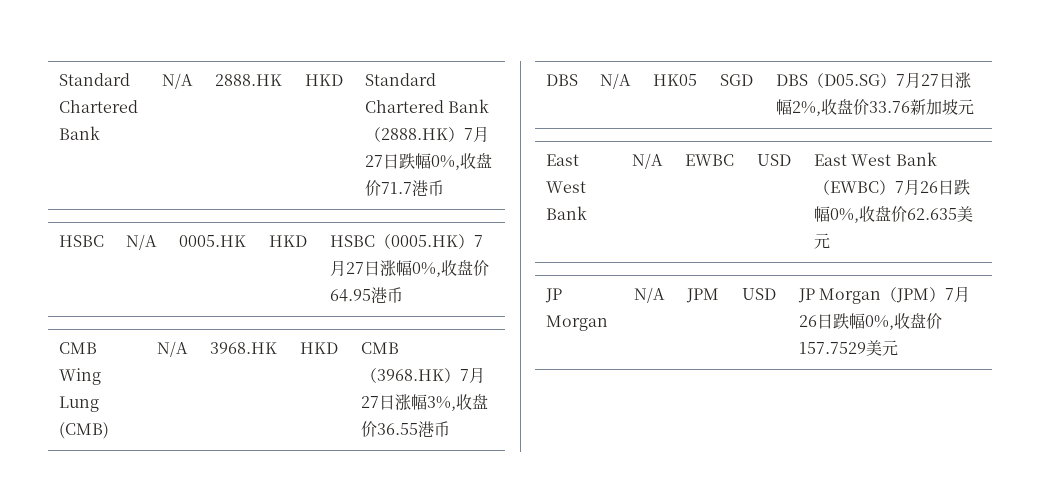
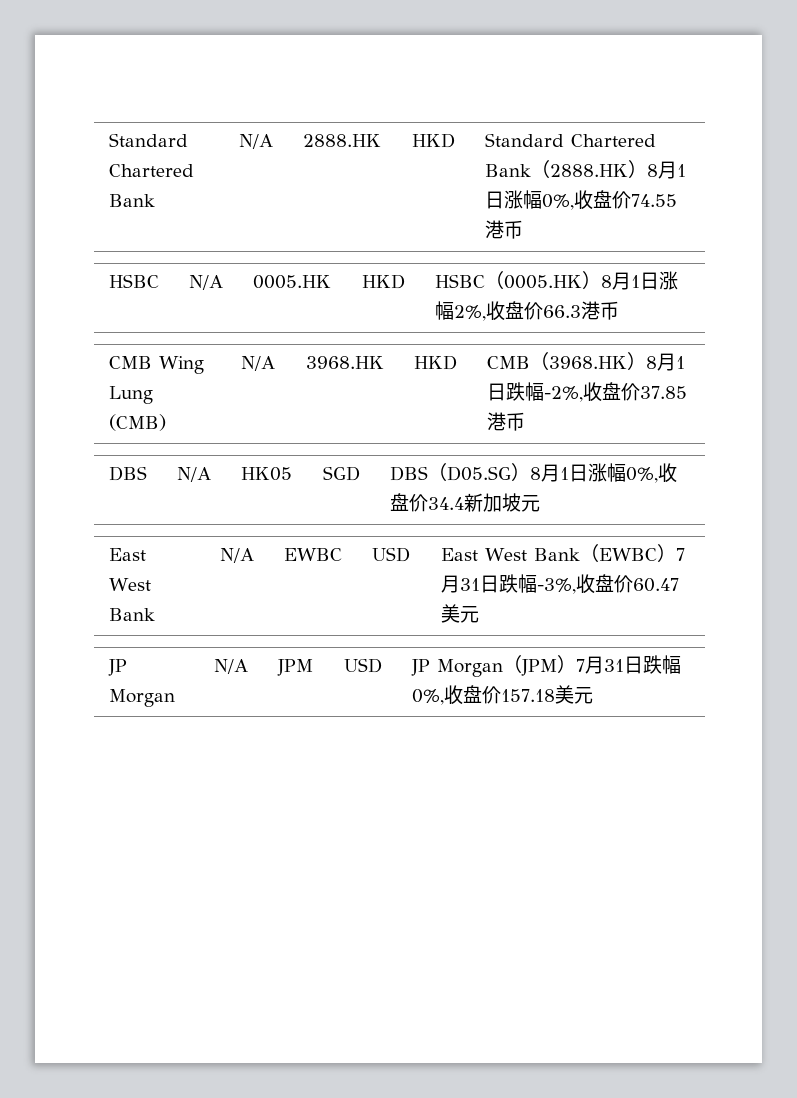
- Standard Chartered Bank | N/A | 2888.HK | HKD | Standard Chartered Bank（2888.HK）7月27日跌幅0%,收盘价71.7港币
+ Standard Chartered Bank | N/A | 2888.HK | HKD | Standard Chartered Bank（2888.HK）8月1日涨幅0%,收盘价74.55港币
- HSBC | N/A | 0005.HK | HKD | HSBC（0005.HK）7月27日涨幅0%,收盘价64.95港币
+ HSBC | N/A | 0005.HK | HKD | HSBC（0005.HK）8月1日涨幅2%,收盘价66.3港币
- CMB Wing Lung (CMB) | N/A | 3968.HK | HKD | CMB（3968.HK）7月27日涨幅3%,收盘价36.55港币
+ CMB Wing Lung (CMB) | N/A | 3968.HK | HKD | CMB（3968.HK）8月1日跌幅-2%,收盘价37.85港币
- DBS | N/A | HK05 | SGD | DBS（D05.SG）7月27日涨幅2%,收盘价33.76新加坡元
+ DBS | N/A | HK05 | SGD | DBS（D05.SG）8月1日涨幅0%,收盘价34.4新加坡元
- East West Bank | N/A | EWBC | USD | East West Bank（EWBC）7月26日跌幅0%,收盘价62.635美元
+ East West Bank | N/A | EWBC | USD | East West Bank（EWBC）7月31日跌幅-3%,收盘价60.47美元
- JP Morgan | N/A | JPM | USD | JP Morgan（JPM）7月26日跌幅0%,收盘价157.7529美元
+ JP Morgan | N/A | JPM | USD | JP Morgan（JPM）7月31日跌幅0%,收盘价157.18美元

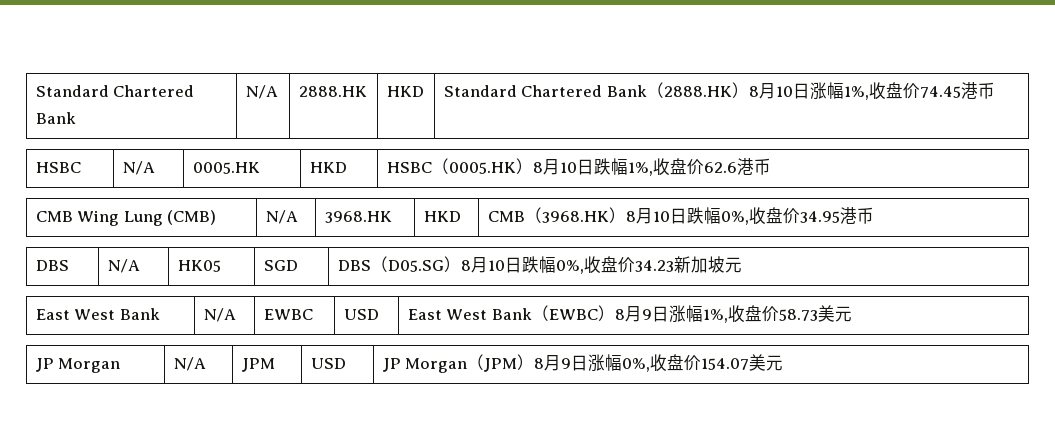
- Standard Chartered Bank | N/A | 2888.HK | HKD | Standard Chartered Bank（2888.HK）8月1日涨幅0%,收盘价74.55港币
+ Standard Chartered Bank | N/A | 2888.HK | HKD | Standard Chartered Bank（2888.HK）8月10日涨幅1%,收盘价74.45港币
- HSBC | N/A | 0005.HK | HKD | HSBC（0005.HK）8月1日涨幅2%,收盘价66.3港币
+ HSBC | N/A | 0005.HK | HKD | HSBC（0005.HK）8月10日跌幅1%,收盘价62.6港币
- CMB Wing Lung (CMB) | N/A | 3968.HK | HKD | CMB（3968.HK）8月1日跌幅-2%,收盘价37.85港币
+ CMB Wing Lung (CMB) | N/A | 3968.HK | HKD | CMB（3968.HK）8月10日跌幅0%,收盘价34.95港币
- DBS | N/A | HK05 | SGD | DBS（D05.SG）8月1日涨幅0%,收盘价34.4新加坡元
+ DBS | N/A | HK05 | SGD | DBS（D05.SG）8月10日跌幅0%,收盘价34.23新加坡元
- East West Bank | N/A | EWBC | USD | East West Bank（EWBC）7月31日跌幅-3%,收盘价60.47美元
+ East West Bank | N/A | EWBC | USD | East West Bank（EWBC）8月9日涨幅1%,收盘价58.73美元
- JP Morgan | N/A | JPM | USD | JP Morgan（JPM）7月31日跌幅0%,收盘价157.18美元
+ JP Morgan | N/A | JPM | USD | JP Morgan（JPM）8月9日涨幅0%,收盘价154.07美元

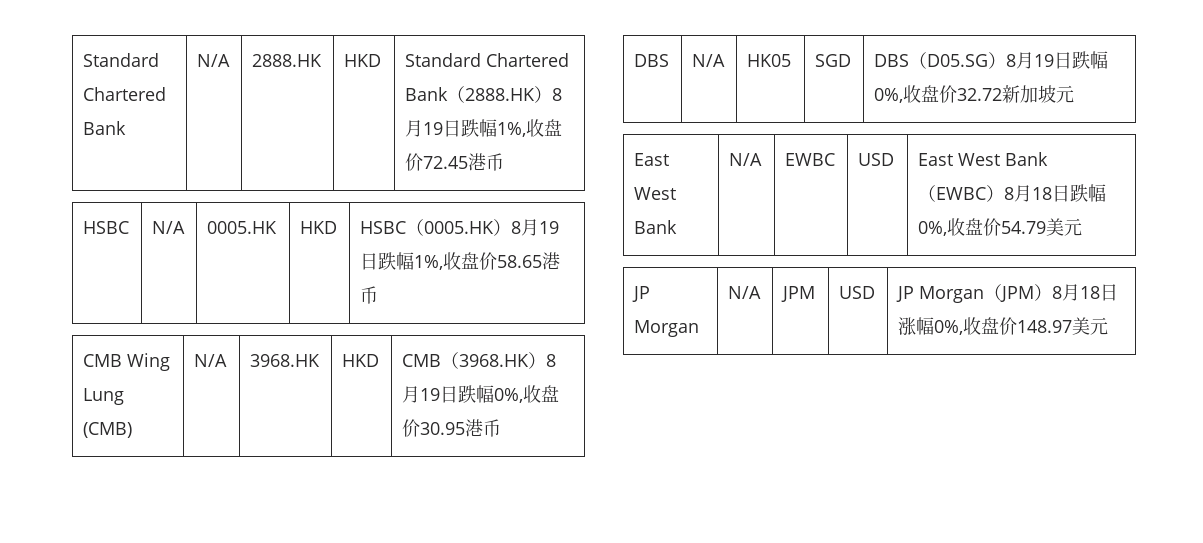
- Standard Chartered Bank | N/A | 2888.HK | HKD | Standard Chartered Bank（2888.HK）8月10日涨幅1%,收盘价74.45港币
+ Standard Chartered Bank | N/A | 2888.HK | HKD | Standard Chartered Bank（2888.HK）8月19日跌幅1%,收盘价72.45港币
- HSBC | N/A | 0005.HK | HKD | HSBC（0005.HK）8月10日跌幅1%,收盘价62.6港币
+ HSBC | N/A | 0005.HK | HKD | HSBC（0005.HK）8月19日跌幅1%,收盘价58.65港币
- CMB Wing Lung (CMB) | N/A | 3968.HK | HKD | CMB（3968.HK）8月10日跌幅0%,收盘价34.95港币
+ CMB Wing Lung (CMB) | N/A | 3968.HK | HKD | CMB（3968.HK）8月19日跌幅0%,收盘价30.95港币
- DBS | N/A | HK05 | SGD | DBS（D05.SG）8月10日跌幅0%,收盘价34.23新加坡元
+ DBS | N/A | HK05 | SGD | DBS（D05.SG）8月19日跌幅0%,收盘价32.72新加坡元
- East West Bank | N/A | EWBC | USD | East West Bank（EWBC）8月9日涨幅1%,收盘价58.73美元
+ East West Bank | N/A | EWBC | USD | East West Bank（EWBC）8月18日跌幅0%,收盘价54.79美元
- JP Morgan | N/A | JPM | USD | JP Morgan（JPM）8月9日涨幅0%,收盘价154.07美元
+ JP Morgan | N/A | JPM | USD | JP Morgan（JPM）8月18日涨幅0%,收盘价148.97美元

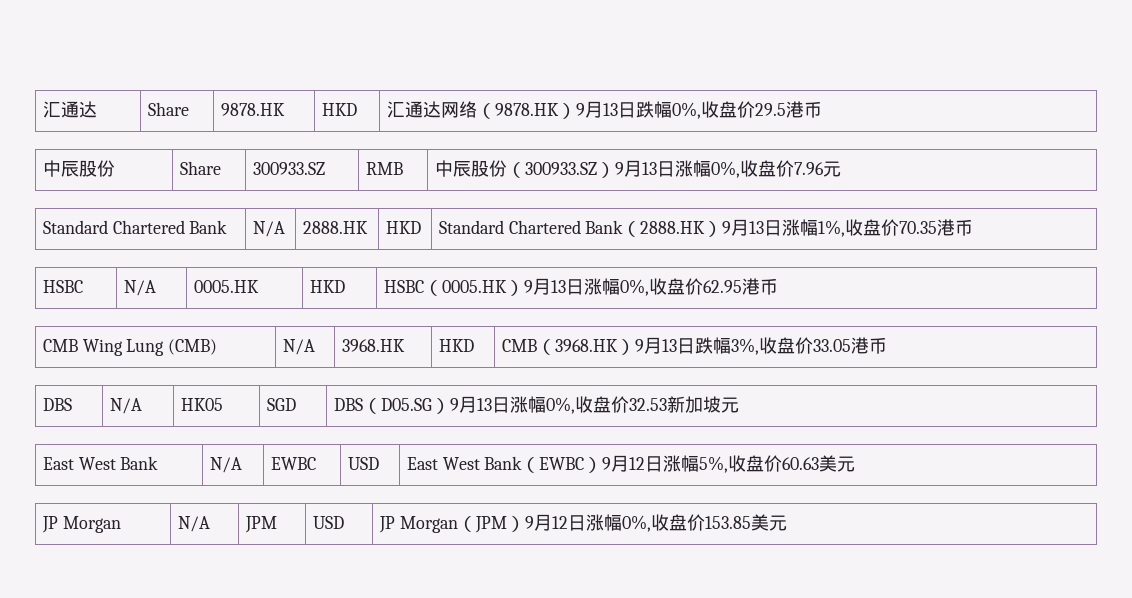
+ 汇通达 | Share | 9878.HK | HKD | 汇通达网络（9878.HK）9月13日跌幅0%,收盘价29.5港币
+ 中辰股份 | Share | 300933.SZ | RMB | 中辰股份（300933.SZ）9月13日涨幅0%,收盘价7.96元
- Standard Chartered Bank | N/A | 2888.HK | HKD | Standard Chartered Bank（2888.HK）8月19日跌幅1%,收盘价72.45港币
+ Standard Chartered Bank | N/A | 2888.HK | HKD | Standard Chartered Bank（2888.HK）9月13日涨幅1%,收盘价70.35港币
- HSBC | N/A | 0005.HK | HKD | HSBC（0005.HK）8月19日跌幅1%,收盘价58.65港币
+ HSBC | N/A | 0005.HK | HKD | HSBC（0005.HK）9月13日涨幅0%,收盘价62.95港币
- CMB Wing Lung (CMB) | N/A | 3968.HK | HKD | CMB（3968.HK）8月19日跌幅0%,收盘价30.95港币
+ CMB Wing Lung (CMB) | N/A | 3968.HK | HKD | CMB（3968.HK）9月13日跌幅3%,收盘价33.05港币
- DBS | N/A | HK05 | SGD | DBS（D05.SG）8月19日跌幅0%,收盘价32.72新加坡元
+ DBS | N/A | HK05 | SGD | DBS（D05.SG）9月13日涨幅0%,收盘价32.53新加坡元
- East West Bank | N/A | EWBC | USD | East West Bank（EWBC）8月18日跌幅0%,收盘价54.79美元
+ East West Bank | N/A | EWBC | USD | East West Bank（EWBC）9月12日涨幅5%,收盘价60.63美元
- JP Morgan | N/A | JPM | USD | JP Morgan（JPM）8月18日涨幅0%,收盘价148.97美元
+ JP Morgan | N/A | JPM | USD | JP Morgan（JPM）9月12日涨幅0%,收盘价153.85美元

